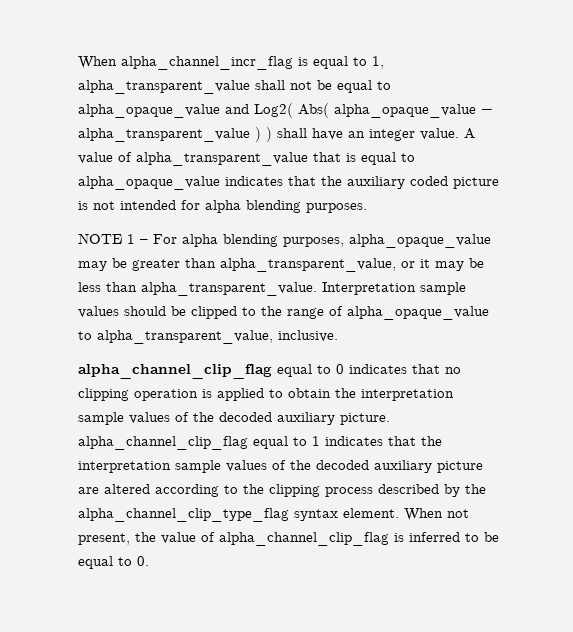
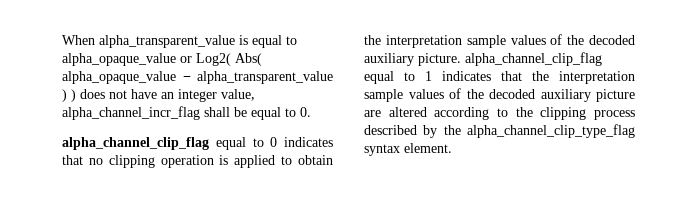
- When alpha_channel_incr_flag is equal to 1, alpha_transparent_value shall not be equal to alpha_opaque_value and Log2( Abs( alpha_opaque_value − alpha_transparent_value ) ) shall have an integer value. A value of alpha_transparent_value that is equal to alpha_opaque_value indicates that the auxiliary coded picture is not intended for alpha blending purposes.
- NOTE 1 – For alpha blending purposes, alpha_opaque_value may be greater than alpha_transparent_value, or it may be less than alpha_transparent_value. Interpretation sample values should be clipped to the range of alpha_opaque_value to alpha_transparent_value, inclusive.
+ When alpha_transparent_value is equal to alpha_opaque_value or Log2( Abs( alpha_opaque_value − alpha_transparent_value ) ) does not have an integer value, alpha_channel_incr_flag shall be equal to 0.
- When not present, the value of alpha_channel_clip_flag is inferred to be equal to 0.

